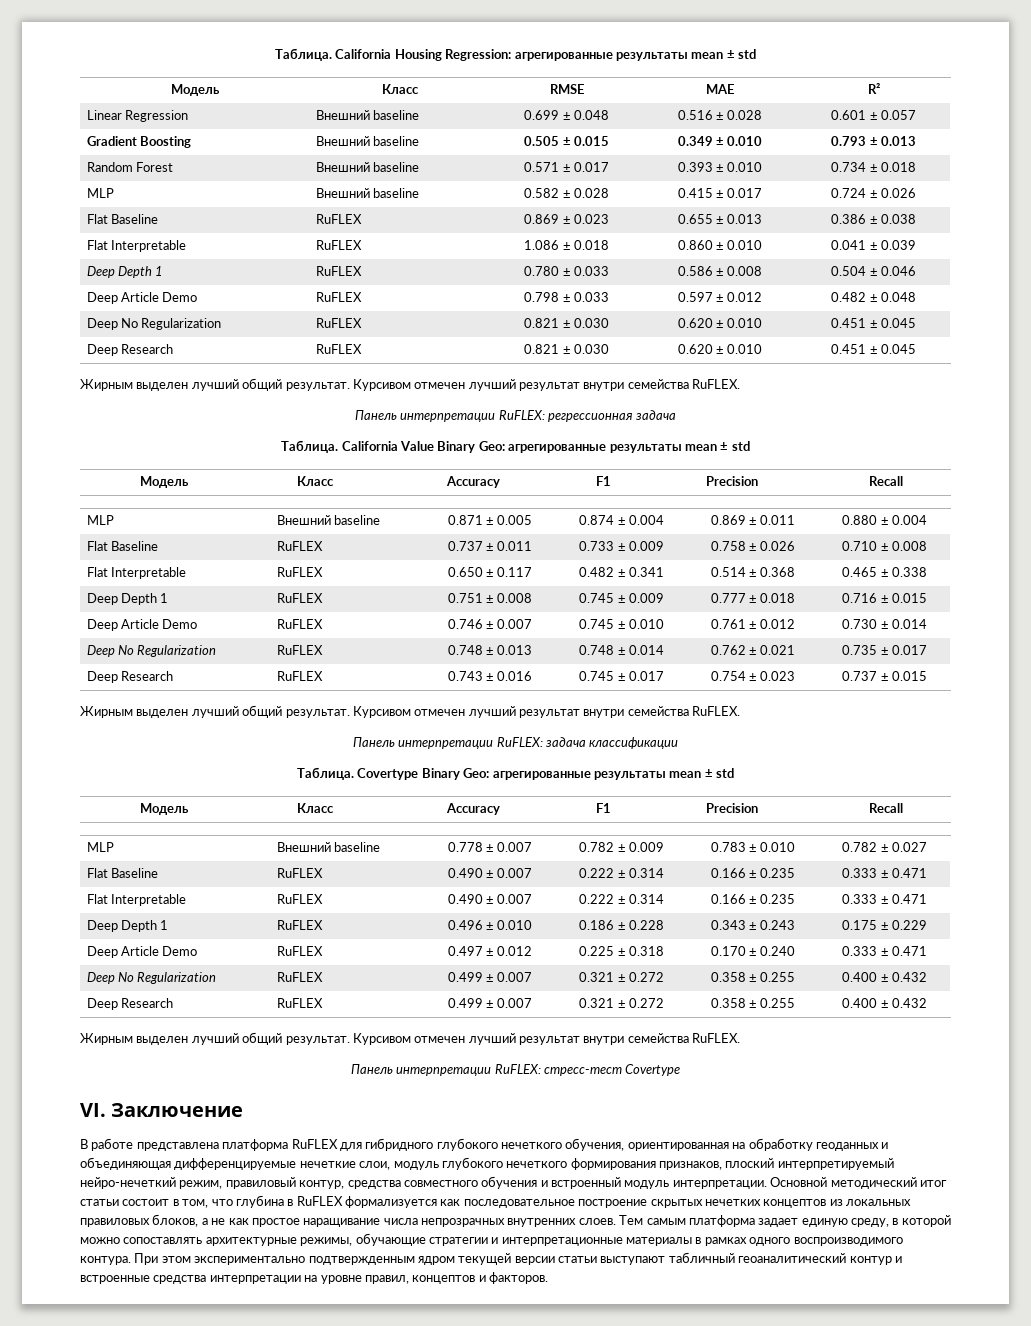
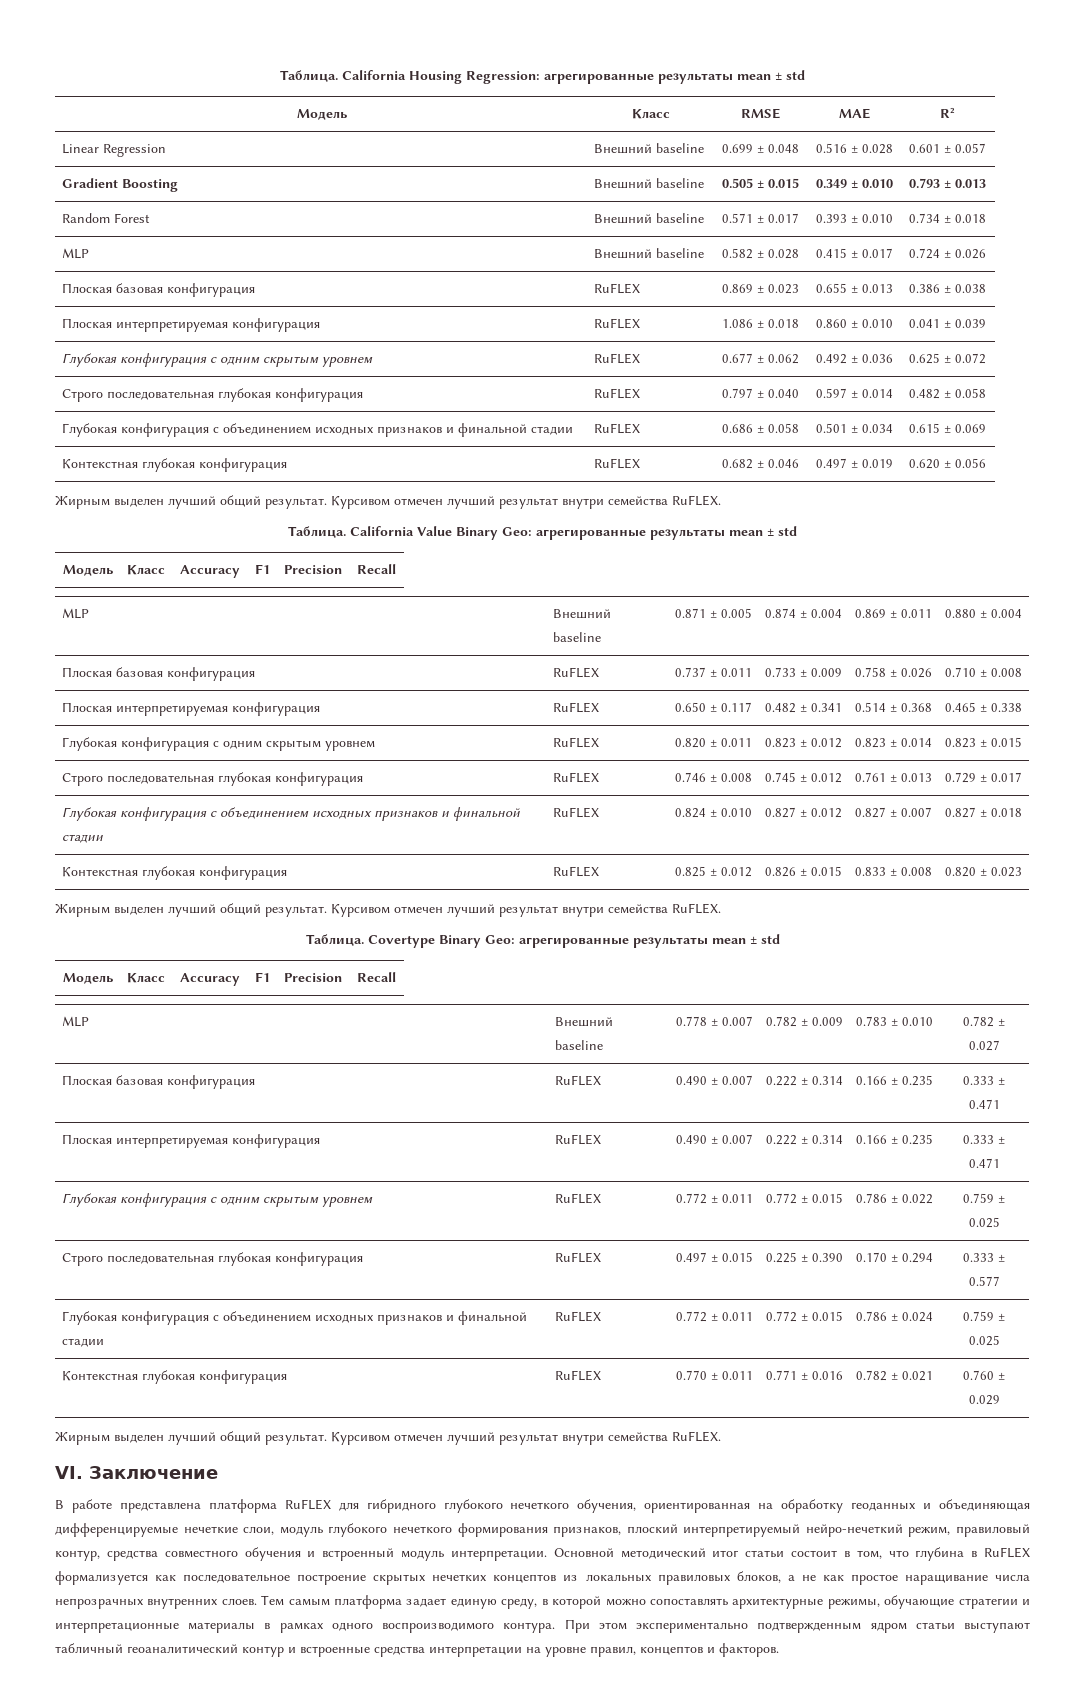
- Flat Baseline | RuFLEX | 0.869 ± 0.023 | 0.655 ± 0.013 | 0.386 ± 0.038
+ Плоская базовая конфигурация | RuFLEX | 0.869 ± 0.023 | 0.655 ± 0.013 | 0.386 ± 0.038
- Flat Interpretable | RuFLEX | 1.086 ± 0.018 | 0.860 ± 0.010 | 0.041 ± 0.039
+ Плоская интерпретируемая конфигурация | RuFLEX | 1.086 ± 0.018 | 0.860 ± 0.010 | 0.041 ± 0.039
- Deep Depth 1 | RuFLEX | 0.780 ± 0.033 | 0.586 ± 0.008 | 0.504 ± 0.046
- Deep Article Demo | RuFLEX | 0.798 ± 0.033 | 0.597 ± 0.012 | 0.482 ± 0.048
- Deep No Regularization | RuFLEX | 0.821 ± 0.030 | 0.620 ± 0.010 | 0.451 ± 0.045
- Deep Research | RuFLEX | 0.821 ± 0.030 | 0.620 ± 0.010 | 0.451 ± 0.045
+ Глубокая конфигурация с одним скрытым уровнем | RuFLEX | 0.677 ± 0.062 | 0.492 ± 0.036 | 0.625 ± 0.072
+ Строго последовательная глубокая конфигурация | RuFLEX | 0.797 ± 0.040 | 0.597 ± 0.014 | 0.482 ± 0.058
+ Глубокая конфигурация с объединением исходных признаков и финальной стадии | RuFLEX | 0.686 ± 0.058 | 0.501 ± 0.034 | 0.615 ± 0.069
+ Контекстная глубокая конфигурация | RuFLEX | 0.682 ± 0.046 | 0.497 ± 0.019 | 0.620 ± 0.056
- Панель интерпретации RuFLEX: регрессионная задача
- Flat Baseline | RuFLEX | 0.737 ± 0.011 | 0.733 ± 0.009 | 0.758 ± 0.026 | 0.710 ± 0.008
+ Плоская базовая конфигурация | RuFLEX | 0.737 ± 0.011 | 0.733 ± 0.009 | 0.758 ± 0.026 | 0.710 ± 0.008
- Flat Interpretable | RuFLEX | 0.650 ± 0.117 | 0.482 ± 0.341 | 0.514 ± 0.368 | 0.465 ± 0.338
+ Плоская интерпретируемая конфигурация | RuFLEX | 0.650 ± 0.117 | 0.482 ± 0.341 | 0.514 ± 0.368 | 0.465 ± 0.338
- Deep Depth 1 | RuFLEX | 0.751 ± 0.008 | 0.745 ± 0.009 | 0.777 ± 0.018 | 0.716 ± 0.015
- Deep Article Demo | RuFLEX | 0.746 ± 0.007 | 0.745 ± 0.010 | 0.761 ± 0.012 | 0.730 ± 0.014
- Deep No Regularization | RuFLEX | 0.748 ± 0.013 | 0.748 ± 0.014 | 0.762 ± 0.021 | 0.735 ± 0.017
- Deep Research | RuFLEX | 0.743 ± 0.016 | 0.745 ± 0.017 | 0.754 ± 0.023 | 0.737 ± 0.015
+ Глубокая конфигурация с одним скрытым уровнем | RuFLEX | 0.820 ± 0.011 | 0.823 ± 0.012 | 0.823 ± 0.014 | 0.823 ± 0.015
+ Строго последовательная глубокая конфигурация | RuFLEX | 0.746 ± 0.008 | 0.745 ± 0.012 | 0.761 ± 0.013 | 0.729 ± 0.017
+ Глубокая конфигурация с объединением исходных признаков и финальной стадии | RuFLEX | 0.824 ± 0.010 | 0.827 ± 0.012 | 0.827 ± 0.007 | 0.827 ± 0.018
+ Контекстная глубокая конфигурация | RuFLEX | 0.825 ± 0.012 | 0.826 ± 0.015 | 0.833 ± 0.008 | 0.820 ± 0.023
- Панель интерпретации RuFLEX: задача классификации
- Flat Baseline | RuFLEX | 0.490 ± 0.007 | 0.222 ± 0.314 | 0.166 ± 0.235 | 0.333 ± 0.471
+ Плоская базовая конфигурация | RuFLEX | 0.490 ± 0.007 | 0.222 ± 0.314 | 0.166 ± 0.235 | 0.333 ± 0.471
- Flat Interpretable | RuFLEX | 0.490 ± 0.007 | 0.222 ± 0.314 | 0.166 ± 0.235 | 0.333 ± 0.471
+ Плоская интерпретируемая конфигурация | RuFLEX | 0.490 ± 0.007 | 0.222 ± 0.314 | 0.166 ± 0.235 | 0.333 ± 0.471
- Deep Depth 1 | RuFLEX | 0.496 ± 0.010 | 0.186 ± 0.228 | 0.343 ± 0.243 | 0.175 ± 0.229
- Deep Article Demo | RuFLEX | 0.497 ± 0.012 | 0.225 ± 0.318 | 0.170 ± 0.240 | 0.333 ± 0.471
- Deep No Regularization | RuFLEX | 0.499 ± 0.007 | 0.321 ± 0.272 | 0.358 ± 0.255 | 0.400 ± 0.432
- Deep Research | RuFLEX | 0.499 ± 0.007 | 0.321 ± 0.272 | 0.358 ± 0.255 | 0.400 ± 0.432
+ Глубокая конфигурация с одним скрытым уровнем | RuFLEX | 0.772 ± 0.011 | 0.772 ± 0.015 | 0.786 ± 0.022 | 0.759 ± 0.025
+ Строго последовательная глубокая конфигурация | RuFLEX | 0.497 ± 0.015 | 0.225 ± 0.390 | 0.170 ± 0.294 | 0.333 ± 0.577
+ Глубокая конфигурация с объединением исходных признаков и финальной стадии | RuFLEX | 0.772 ± 0.011 | 0.772 ± 0.015 | 0.786 ± 0.024 | 0.759 ± 0.025
+ Контекстная глубокая конфигурация | RuFLEX | 0.770 ± 0.011 | 0.771 ± 0.016 | 0.782 ± 0.021 | 0.760 ± 0.029
- Панель интерпретации RuFLEX: стресс-тест Covertype
- При этом экспериментально подтвержденным ядром текущей версии статьи выступают табличный геоаналитический контур и встроенные средства интерпретации на уровне правил, концептов и факторов.
+ При этом экспериментально подтвержденным ядром статьи выступают табличный геоаналитический контур и встроенные средства интерпретации на уровне правил, концептов и факторов.

